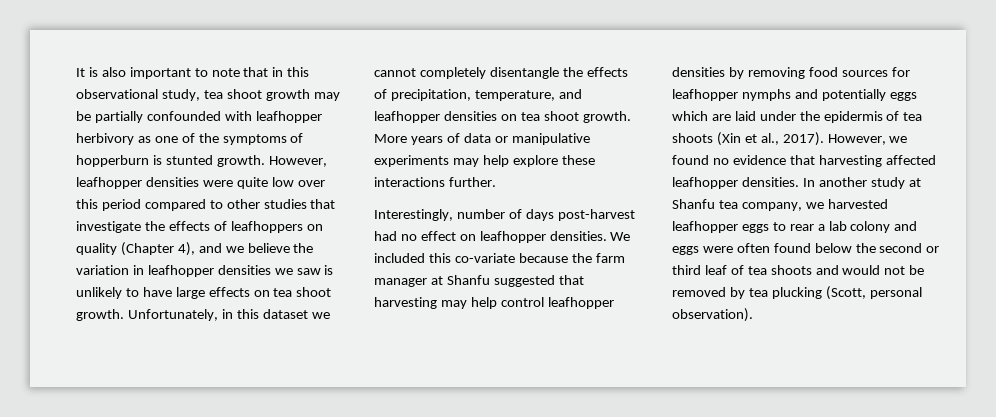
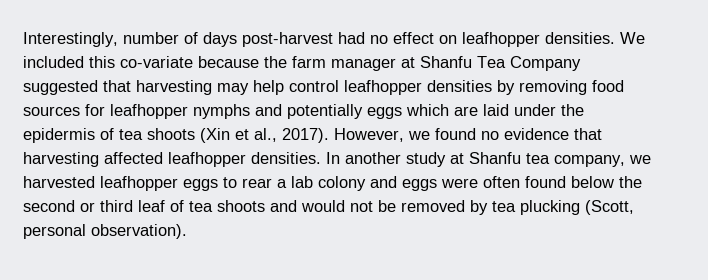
- It is also important to note that in this observational study, tea shoot growth may be partially confounded with leafhopper herbivory as one of the symptoms of hopperburn is stunted growth. However, leafhopper densities were quite low over this period compared to other studies that investigate the effects of leafhoppers on quality (Chapter 4), and we believe the variation in leafhopper densities we saw is unlikely to have large effects on tea shoot growth. Unfortunately, in this dataset we cannot completely disentangle the effects of precipitation, temperature, and leafhopper densities on tea shoot growth. More years of data or manipulative experiments may help explore these interactions further.
- We included this co-variate because the farm manager at Shanfu suggested that harvesting may help control leafhopper densities by removing food sources for leafhopper nymphs and potentially eggs which are laid under the epidermis of tea shoots (Xin et al., 2017).
+ We included this co-variate because the farm manager at Shanfu Tea Company suggested that harvesting may help control leafhopper densities by removing food sources for leafhopper nymphs and potentially eggs which are laid under the epidermis of tea shoots (Xin et al., 2017).

